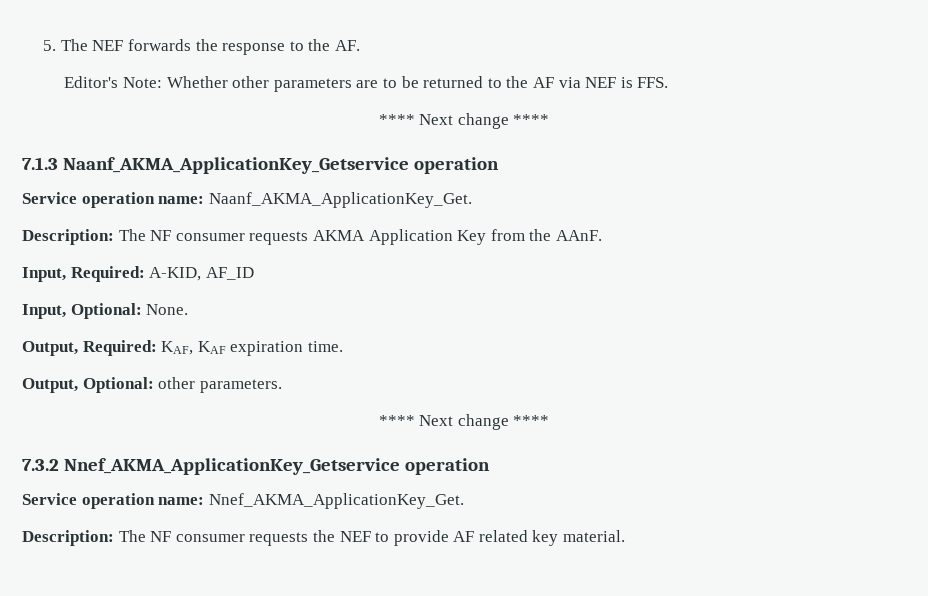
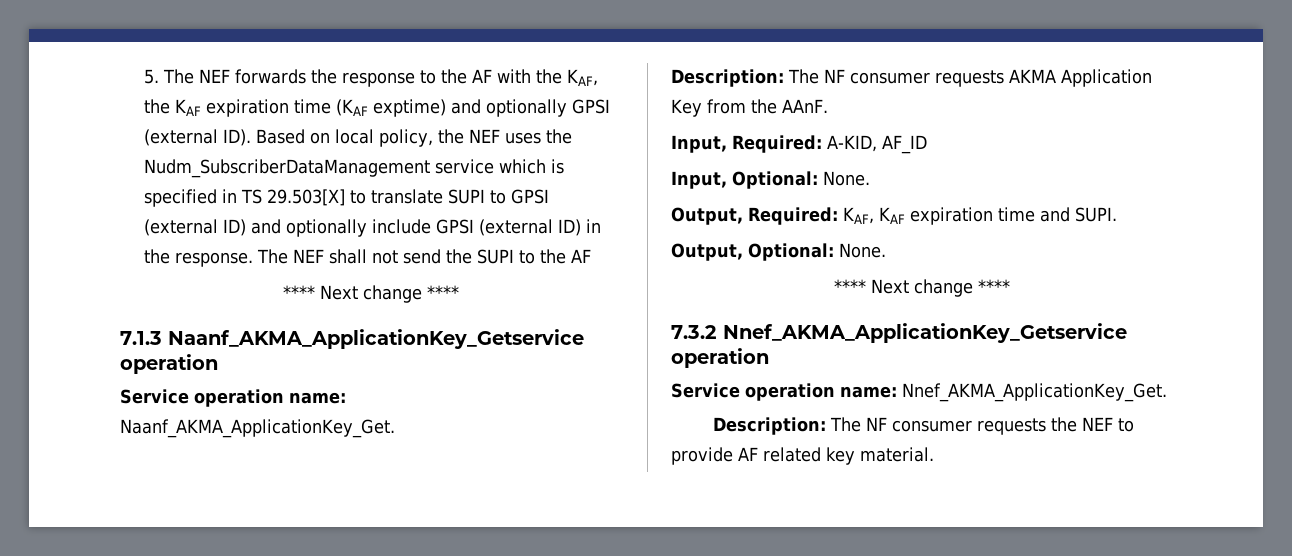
- 5. The NEF forwards the response to the AF.
- Editor's Note: Whether other parameters are to be returned to the AF via NEF is FFS.
+ 5. The NEF forwards the response to the AF with the KAF, the KAF expiration time (KAF exptime) and optionally GPSI (external ID). Based on local policy, the NEF uses the Nudm_SubscriberDataManagement service which is specified in TS 29.503[X] to translate SUPI to GPSI (external ID) and optionally include GPSI (external ID) in the response. The NEF shall not send the SUPI to the AF
- Output, Required: KAF, KAF expiration time.
+ Output, Required: KAF, KAF expiration time and SUPI.
- Output, Optional: other parameters.
+ Output, Optional: None.

